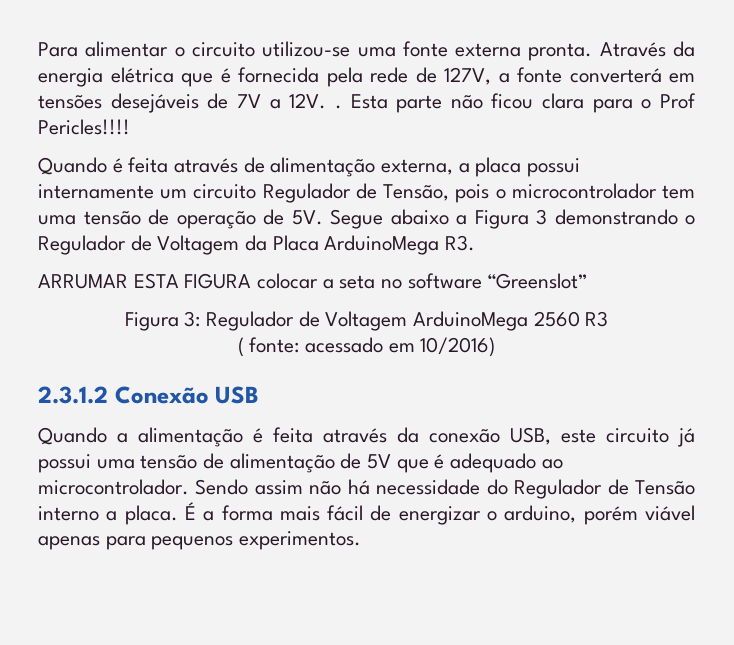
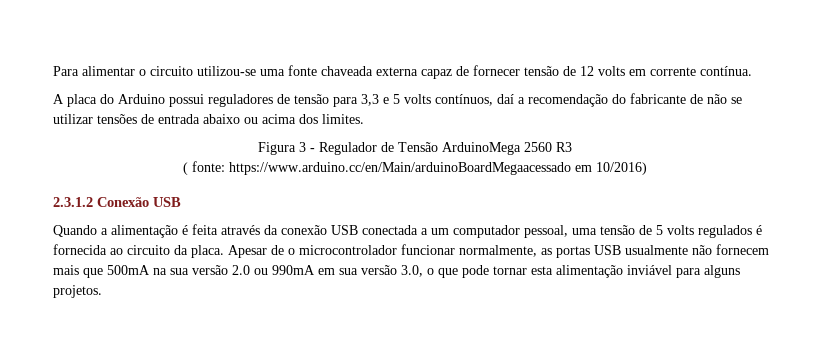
- Para alimentar o circuito utilizou-se uma fonte externa pronta. Através da energia elétrica que é fornecida pela rede de 127V, a fonte converterá em tensões desejáveis de 7V a 12V. . Esta parte não ficou clara para o Prof Pericles!!!!
- Quando é feita através de alimentação externa, a placa possui internamente um circuito Regulador de Tensão, pois o microcontrolador tem uma tensão de operação de 5V. Segue abaixo a Figura 3 demonstrando o Regulador de Voltagem da Placa ArduinoMega R3.
- ARRUMAR ESTA FIGURA colocar a seta no software “Greenslot”
- Figura 3: Regulador de Voltagem ArduinoMega 2560 R3
+ Para alimentar o circuito utilizou-se uma fonte chaveada externa capaz de fornecer tensão de 12 volts em corrente contínua.
+ A placa do Arduino possui reguladores de tensão para 3,3 e 5 volts contínuos, daí a recomendação do fabricante de não se utilizar tensões de entrada abaixo ou acima dos limites.
+ Figura 3 - Regulador de Tensão ArduinoMega 2560 R3
- ( fonte: acessado em 10/2016)
+ ( fonte: https://www.arduino.cc/en/Main/arduinoBoardMegaacessado em 10/2016)
- Quando a alimentação é feita através da conexão USB, este circuito já possui uma tensão de alimentação de 5V que é adequado ao microcontrolador. Sendo assim não há necessidade do Regulador de Tensão interno a placa. É a forma mais fácil de energizar o arduino, porém viável apenas para pequenos experimentos.
+ Quando a alimentação é feita através da conexão USB conectada a um computador pessoal, uma tensão de 5 volts regulados é fornecida ao circuito da placa. Apesar de o microcontrolador funcionar normalmente, as portas USB usualmente não fornecem mais que 500mA na sua versão 2.0 ou 990mA em sua versão 3.0, o que pode tornar esta alimentação inviável para alguns projetos.

